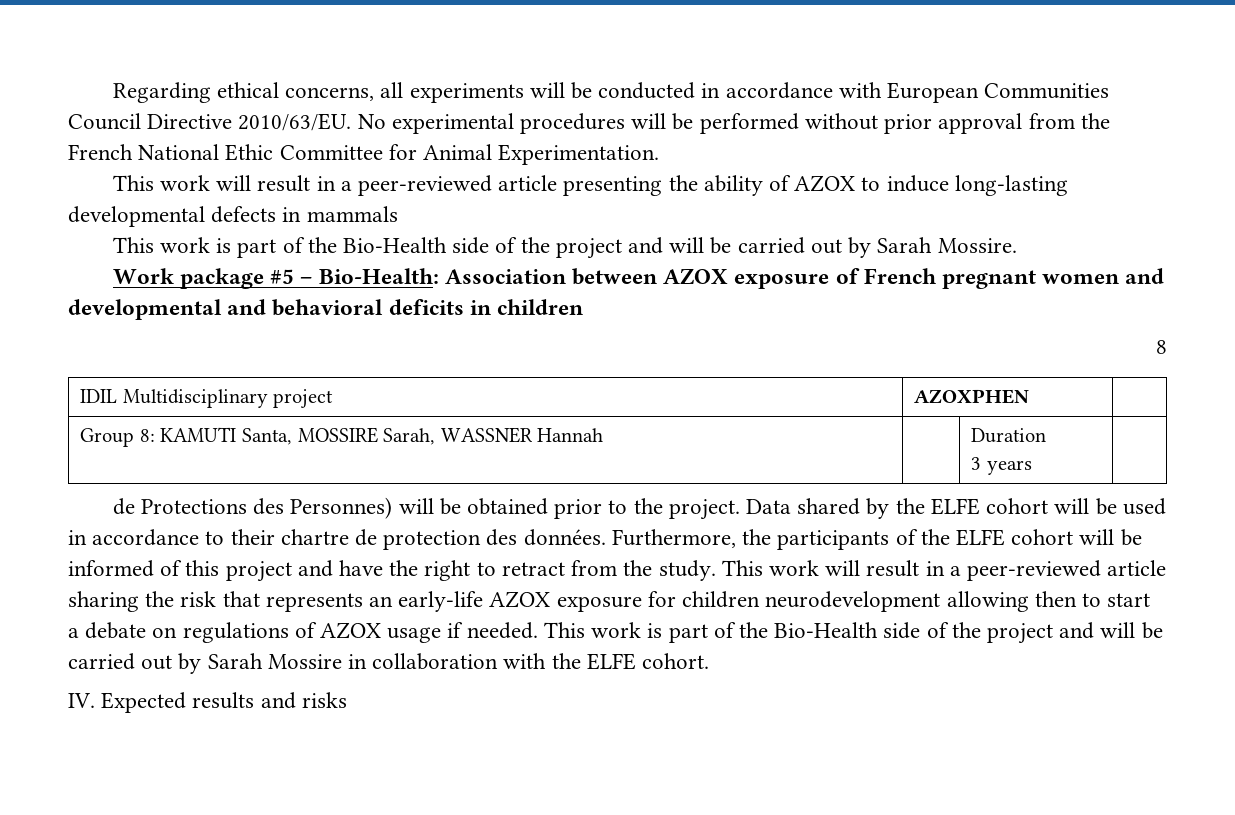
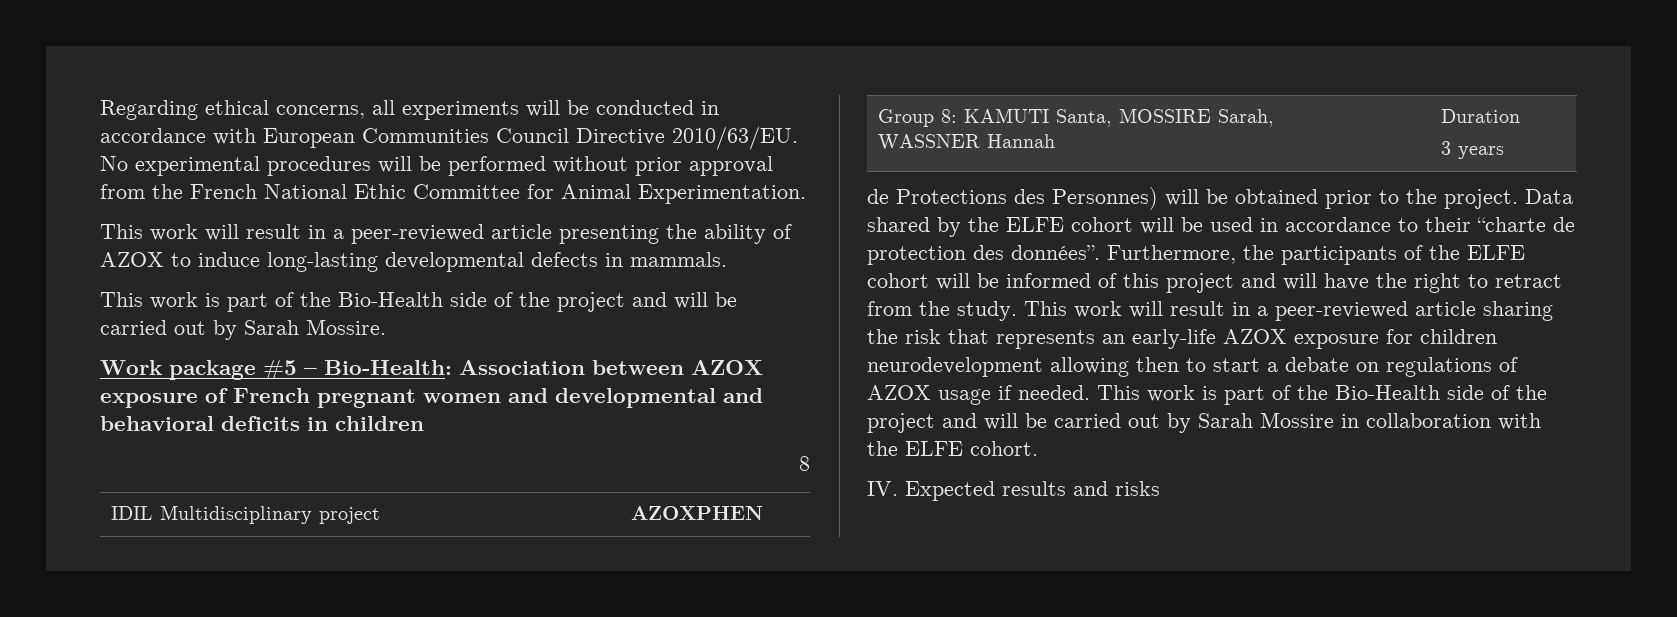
- This work will result in a peer-reviewed article presenting the ability of AZOX to induce long-lasting developmental defects in mammals
+ This work will result in a peer-reviewed article presenting the ability of AZOX to induce long-lasting developmental defects in mammals.
- Data shared by the ELFE cohort will be used in accordance to their chartre de protection des données.
+ Data shared by the ELFE cohort will be used in accordance to their “charte de protection des données”.
- Furthermore, the participants of the ELFE cohort will be informed of this project and have the right to retract from the study.
+ Furthermore, the participants of the ELFE cohort will be informed of this project and will have the right to retract from the study.

